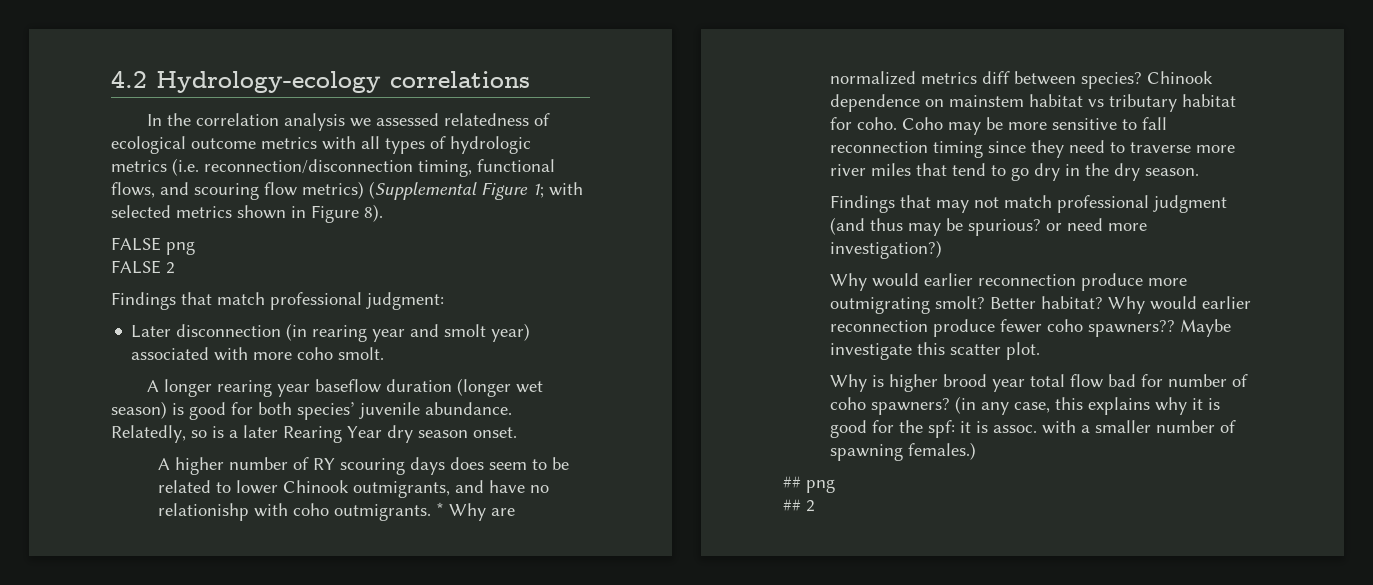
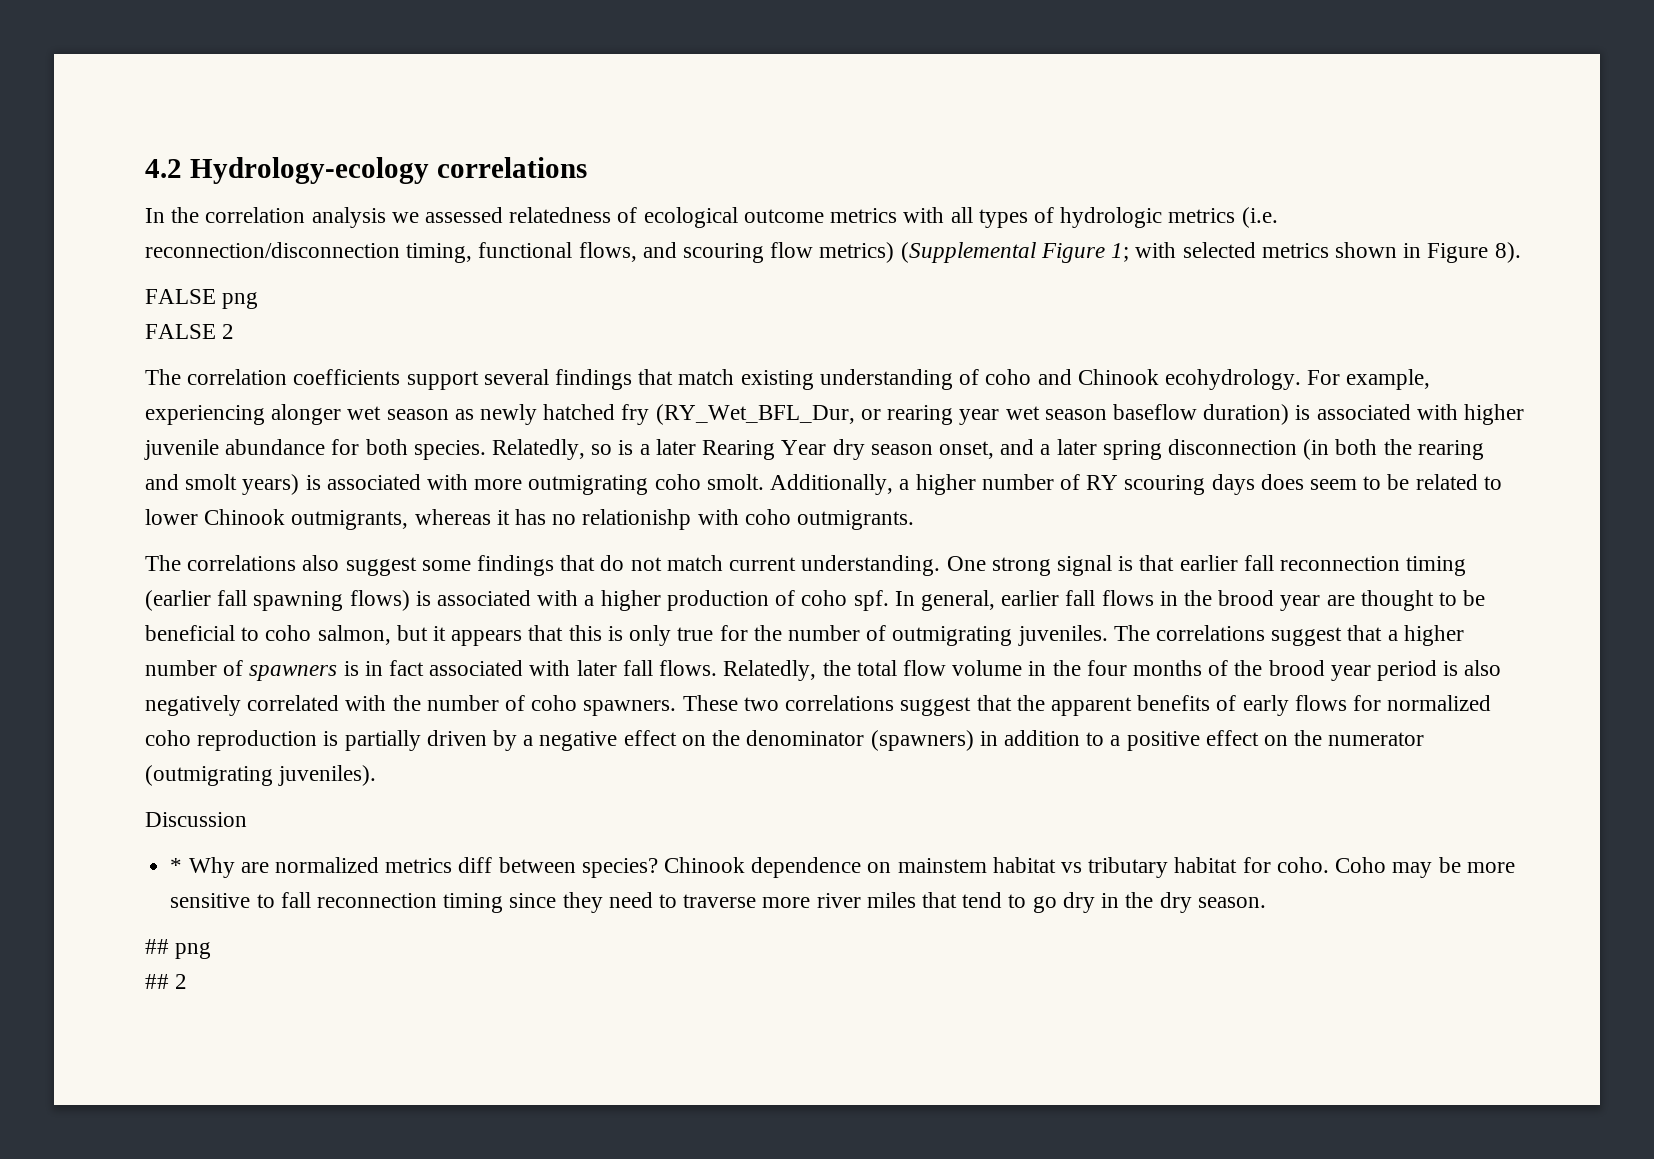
- Findings that match professional judgment:
- Later disconnection (in rearing year and smolt year) associated with more coho smolt.
- A longer rearing year baseflow duration (longer wet season) is good for both species’ juvenile abundance.
+ The correlation coefficients support several findings that match existing understanding of coho and Chinook ecohydrology. For example, experiencing alonger wet season as newly hatched fry (RY_Wet_BFL_Dur, or rearing year wet season baseflow duration) is associated with higher juvenile abundance for both species.
- Relatedly, so is a later Rearing Year dry season onset.
- A higher number of RY scouring days does seem to be related to lower Chinook outmigrants, and have no relationishp with coho outmigrants. * Why are normalized metrics diff between species?
+ Relatedly, so is a later Rearing Year dry season onset, and a later spring disconnection (in both the rearing and smolt years) is associated with more outmigrating coho smolt. Additionally, a higher number of RY scouring days does seem to be related to lower Chinook outmigrants, whereas it has no relationishp with coho outmigrants.
+ The correlations also suggest some findings that do not match current understanding. One strong signal is that earlier fall reconnection timing (earlier fall spawning flows) is associated with a higher production of coho spf. In general, earlier fall flows in the brood year are thought to be beneficial to coho salmon, but it appears that this is only true for the number of outmigrating juveniles. The correlations suggest that a higher number of spawners is in fact associated with later fall flows. Relatedly, the total flow volume in the four months of the brood year period is also negatively correlated with the number of coho spawners. These two correlations suggest that the apparent benefits of early flows for normalized coho reproduction is partially driven by a negative effect on the denominator (spawners) in addition to a positive effect on the numerator (outmigrating juveniles).
+ Discussion
+ * Why are normalized metrics diff between species?
- Findings that may not match professional judgment (and thus may be spurious? or need more investigation?)
- Why would earlier reconnection produce more outmigrating smolt? Better habitat? Why would earlier reconnection produce fewer coho spawners?? Maybe investigate this scatter plot.
- Why is higher brood year total flow bad for number of coho spawners? (in any case, this explains why it is good for the spf: it is assoc. with a smaller number of spawning females.)

